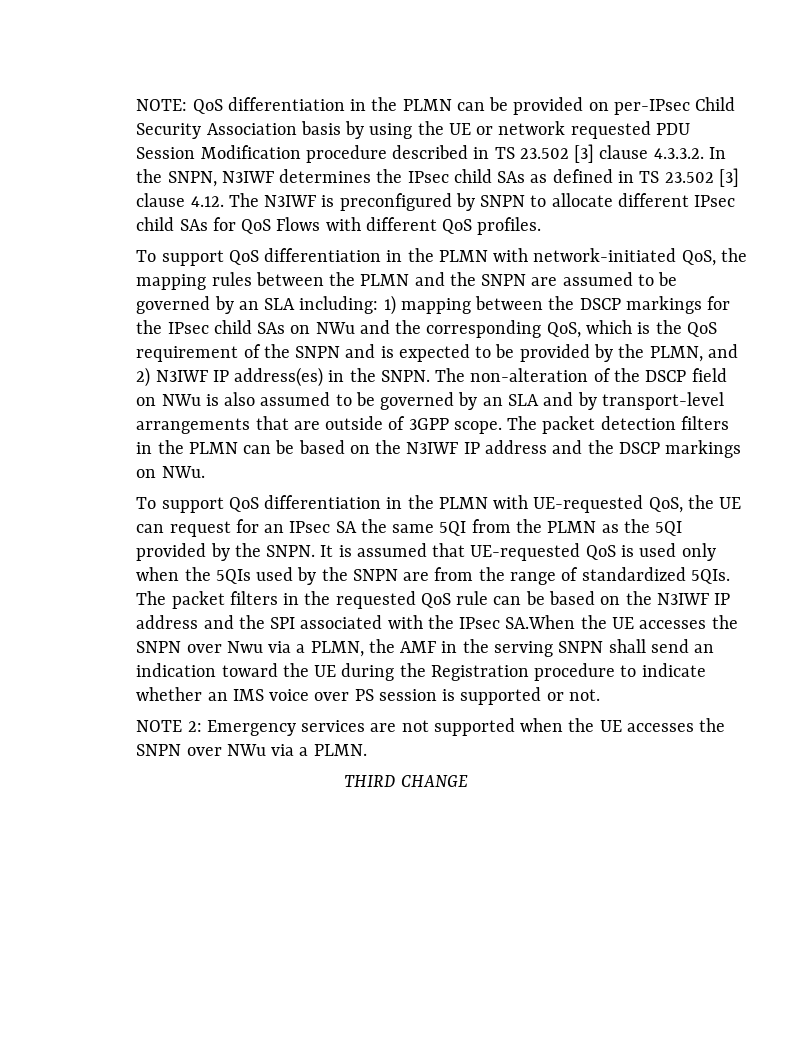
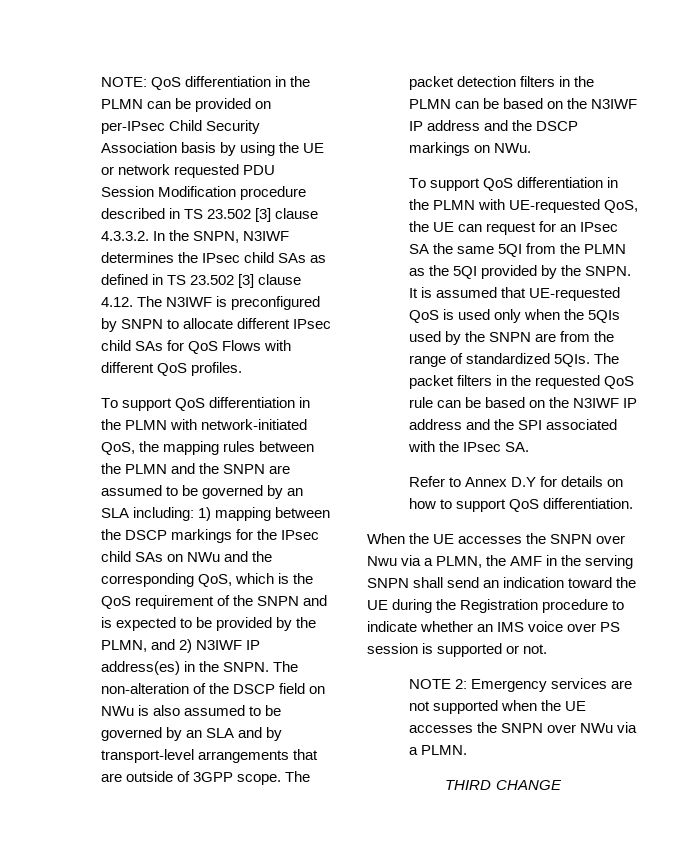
- The packet filters in the requested QoS rule can be based on the N3IWF IP address and the SPI associated with the IPsec SA.When the UE accesses the SNPN over Nwu via a PLMN, the AMF in the serving SNPN shall send an indication toward the UE during the Registration procedure to indicate whether an IMS voice over PS session is supported or not.
+ The packet filters in the requested QoS rule can be based on the N3IWF IP address and the SPI associated with the IPsec SA.
+ Refer to Annex D.Y for details on how to support QoS differentiation.
+ When the UE accesses the SNPN over Nwu via a PLMN, the AMF in the serving SNPN shall send an indication toward the UE during the Registration procedure to indicate whether an IMS voice over PS session is supported or not.

